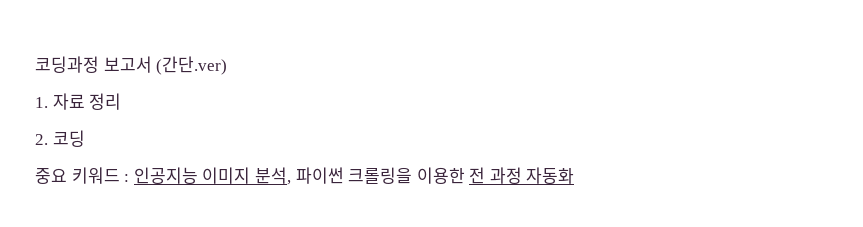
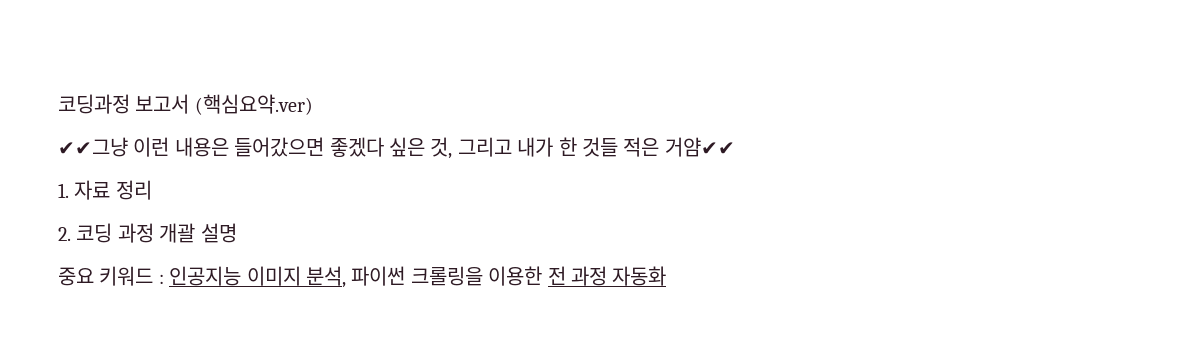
- 코딩과정 보고서 (간단.ver)
+ 코딩과정 보고서 (핵심요약.ver)
+ ✔✔그냥 이런 내용은 들어갔으면 좋겠다 싶은 것, 그리고 내가 한 것들 적은 거얌✔✔
- 2. 코딩
+ 2. 코딩 과정 개괄 설명

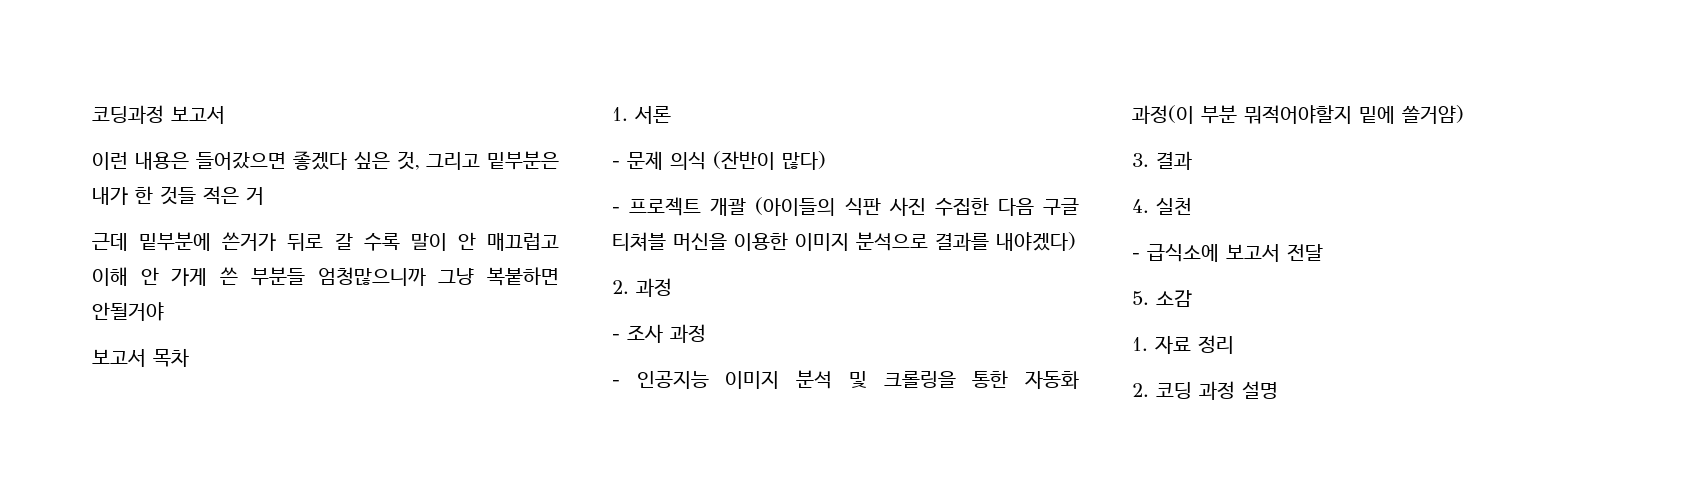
- 코딩과정 보고서 (핵심요약.ver)
- ✔✔그냥 이런 내용은 들어갔으면 좋겠다 싶은 것, 그리고 내가 한 것들 적은 거얌✔✔
+ 코딩과정 보고서
+ 이런 내용은 들어갔으면 좋겠다 싶은 것, 그리고 밑부분은 내가 한 것들 적은 거
+ 근데 밑부분에 쓴거가 뒤로 갈 수록 말이 안 매끄럽고 이해 안 가게 쓴 부분들 엄청많으니까 그냥 복붙하면 안될거야
+ 보고서 목차
+ 1. 서론
+ - 문제 의식 (잔반이 많다)
+ - 프로젝트 개괄 (아이들의 식판 사진 수집한 다음 구글 티쳐블 머신을 이용한 이미지 분석으로 결과를 내야겠다)
+ 2. 과정
+ - 조사 과정
+ - 인공지능 이미지 분석 및 크롤링을 통한 자동화 과정(이 부분 뭐적어야할지 밑에 쓸거얌)
+ 3. 결과
+ 4. 실천
+ - 급식소에 보고서 전달
+ 5. 소감
- 2. 코딩 과정 개괄 설명
+ 2. 코딩 과정 설명
- 중요 키워드 : 인공지능 이미지 분석, 파이썬 크롤링을 이용한 전 과정 자동화

